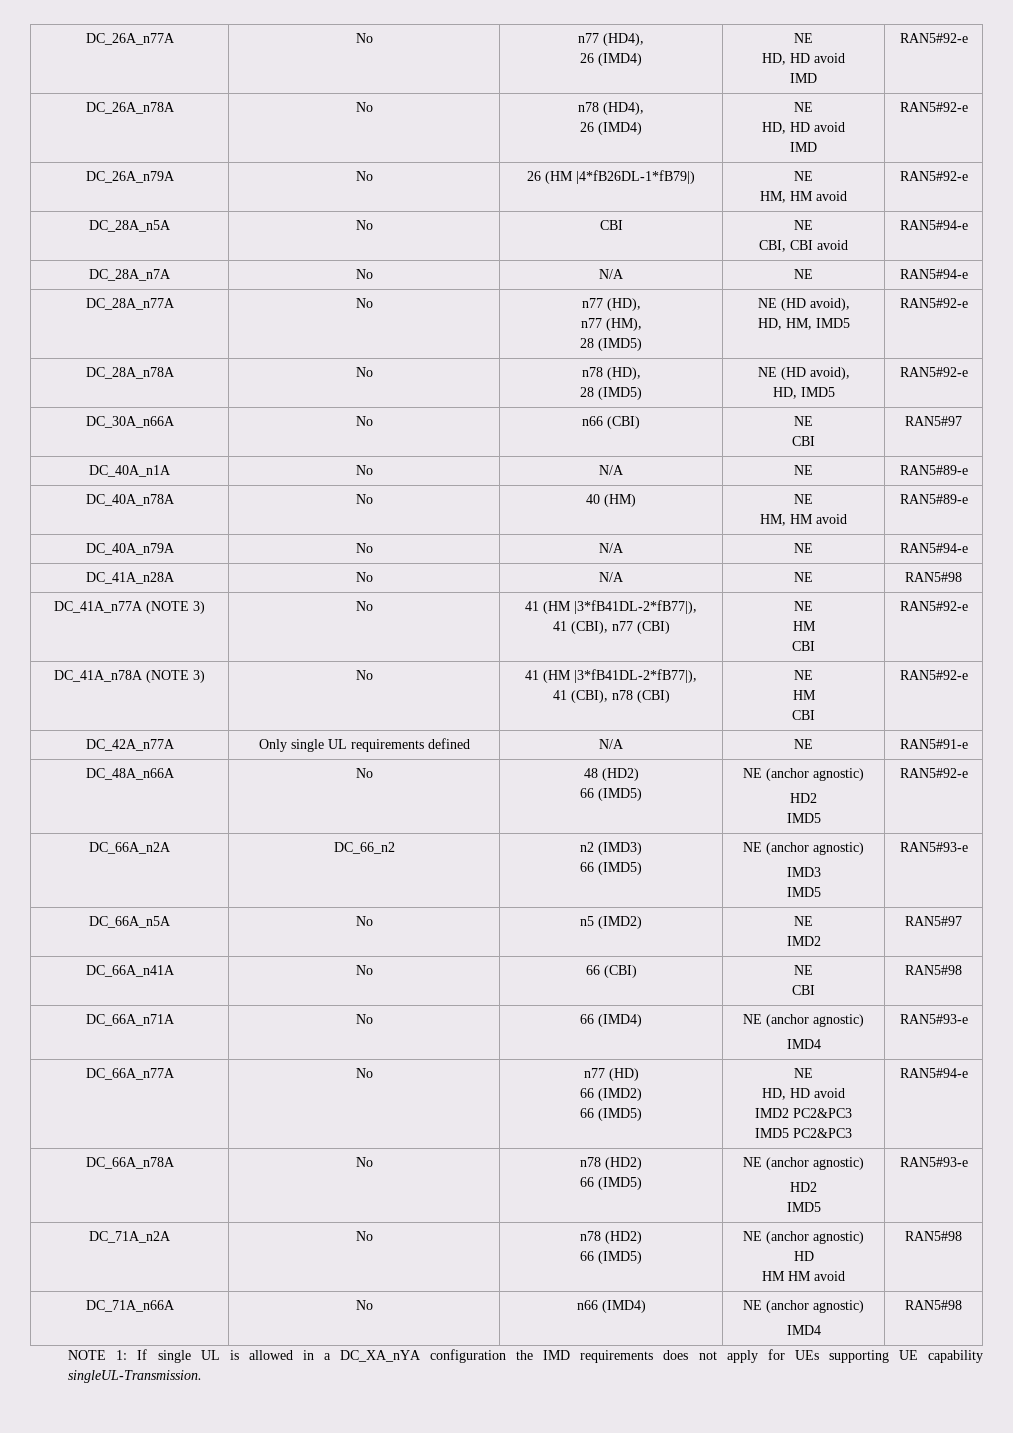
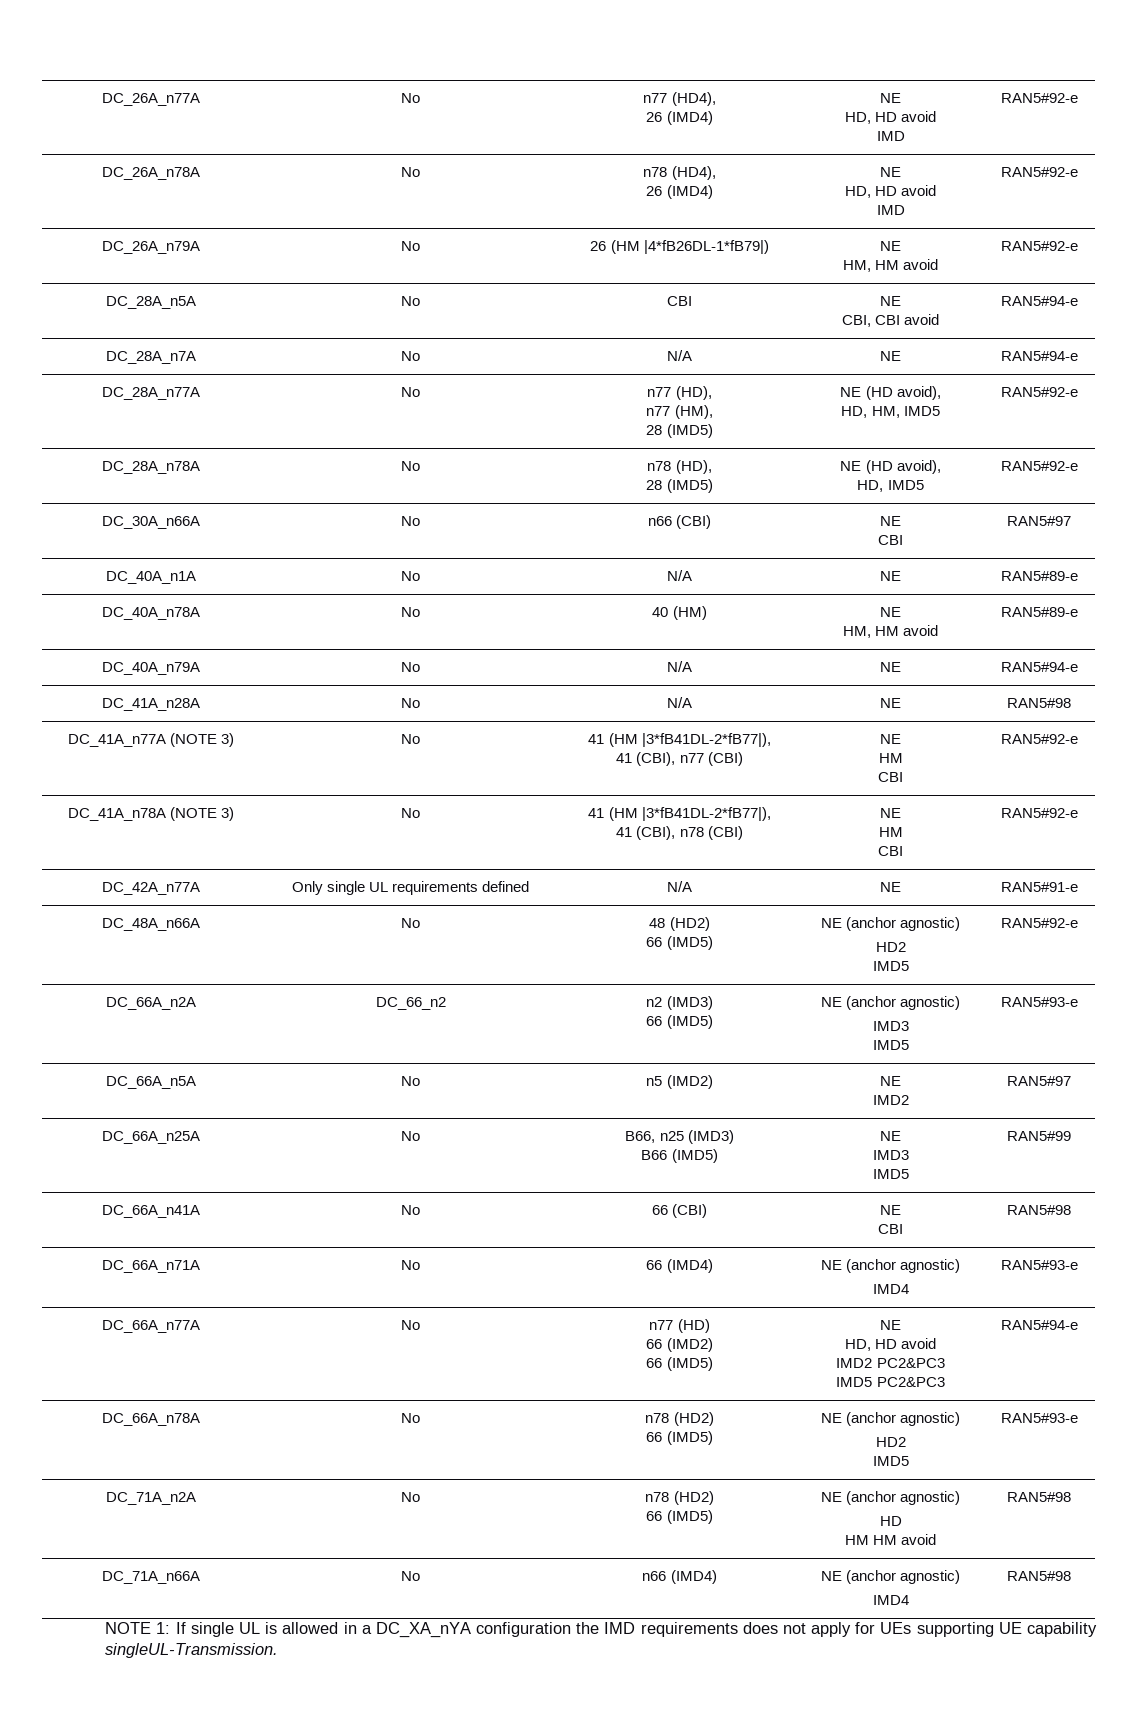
+ DC_66A_n25A | No | B66, n25 (IMD3)
+ B66 (IMD5) | NE
+ IMD3
+ IMD5 | RAN5#99

